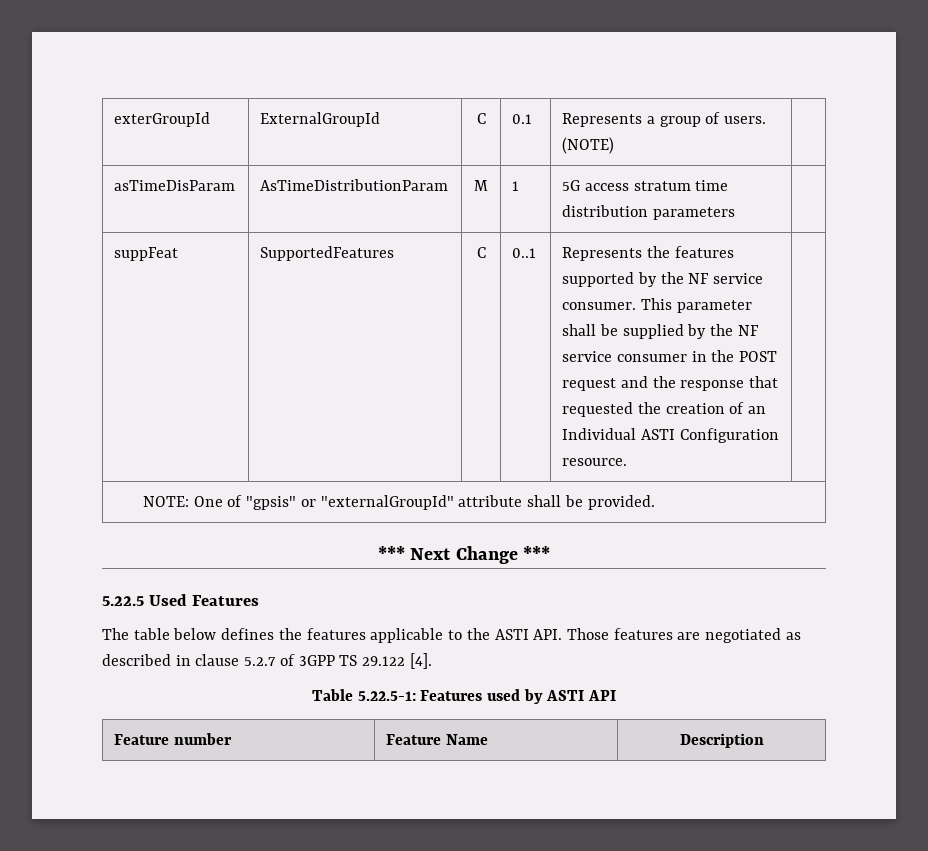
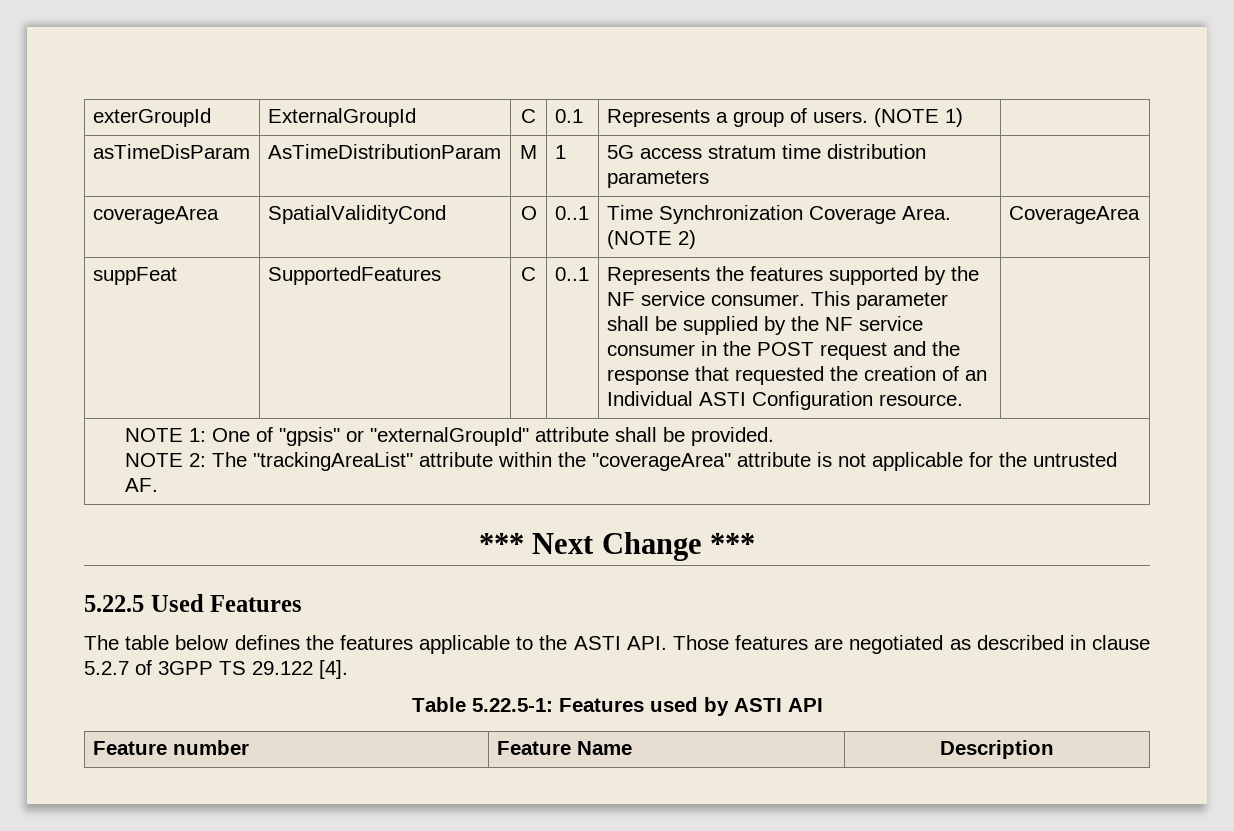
- exterGroupId | ExternalGroupId | C | 0.1 | Represents a group of users. (NOTE) |
+ exterGroupId | ExternalGroupId | C | 0.1 | Represents a group of users. (NOTE 1) |
+ coverageArea | SpatialValidityCond | O | 0..1 | Time Synchronization Coverage Area. (NOTE 2) | CoverageArea
- NOTE: One of "gpsis" or "externalGroupId" attribute shall be provided.
+ NOTE 1: One of "gpsis" or "externalGroupId" attribute shall be provided.
+ NOTE 2: The "trackingAreaList" attribute within the "coverageArea" attribute is not applicable for the untrusted AF.

